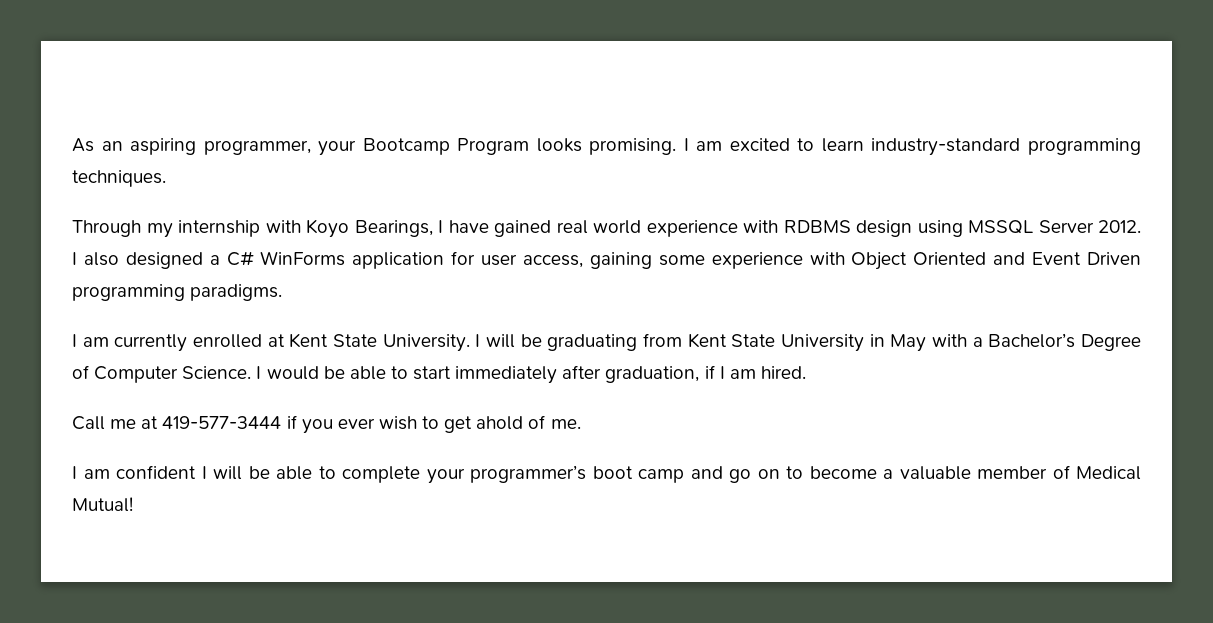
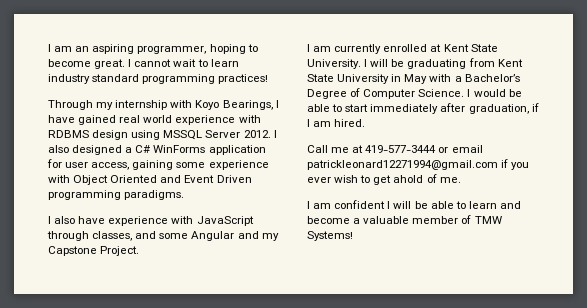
- As an aspiring programmer, your Bootcamp Program looks promising. I am excited to learn industry-standard programming techniques.
+ I am an aspiring programmer, hoping to become great. I cannot wait to learn industry standard programming practices!
+ I also have experience with JavaScript through classes, and some Angular and my Capstone Project.
- Call me at 419-577-3444 if you ever wish to get ahold of me.
+ Call me at 419-577-3444 or email patrickleonard12271994@gmail.com if you ever wish to get ahold of me.
- I am confident I will be able to complete your programmer’s boot camp and go on to become a valuable member of Medical Mutual!
+ I am confident I will be able to learn and become a valuable member of TMW Systems!

